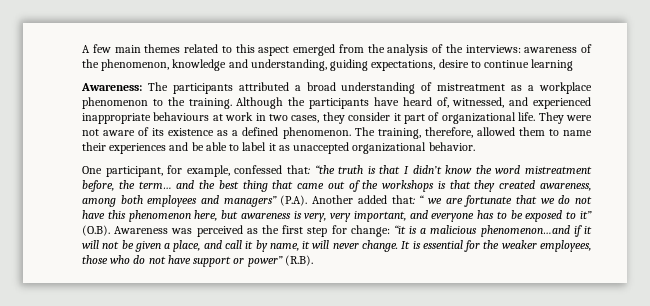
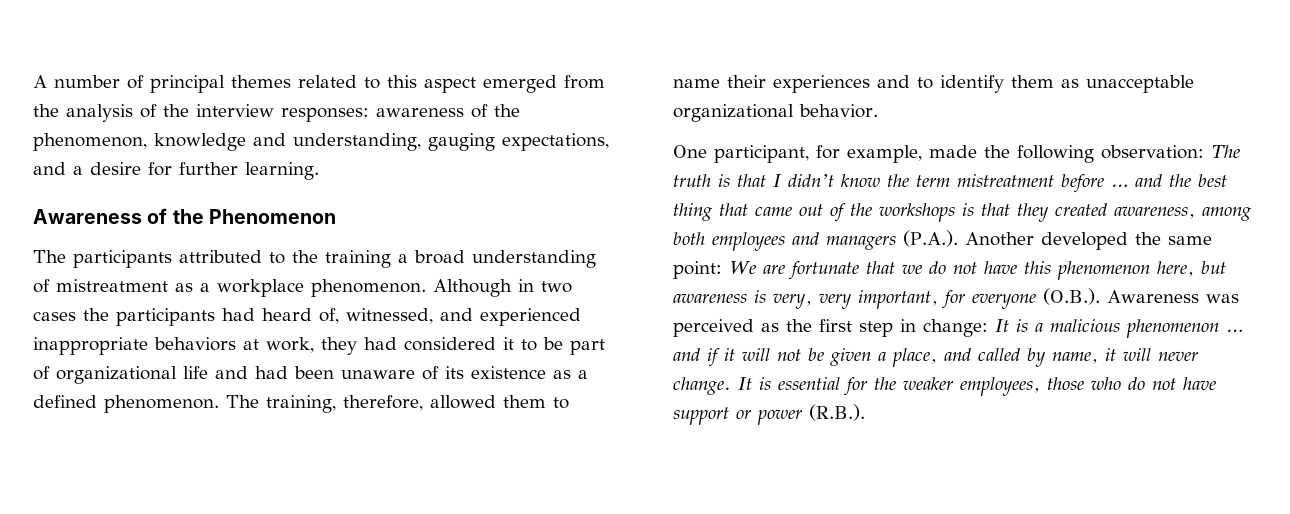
- A few main themes related to this aspect emerged from the analysis of the interviews: awareness of the phenomenon, knowledge and understanding, guiding expectations, desire to continue learning
- Awareness: The participants attributed a broad understanding of mistreatment as a workplace phenomenon to the training. Although the participants have heard of, witnessed, and experienced inappropriate behaviours at work in two cases, they consider it part of organizational life. They were not aware of its existence as a defined phenomenon.
+ A number of principal themes related to this aspect emerged from the analysis of the interview responses: awareness of the phenomenon, knowledge and understanding, gauging expectations, and a desire for further learning.
+ Awareness of the Phenomenon
+ The participants attributed to the training a broad understanding of mistreatment as a workplace phenomenon. Although in two cases the participants had heard of, witnessed, and experienced inappropriate behaviors at work, they had considered it to be part of organizational life and had been unaware of its existence as a defined phenomenon.
- The training, therefore, allowed them to name their experiences and be able to label it as unaccepted organizational behavior.
+ The training, therefore, allowed them to name their experiences and to identify them as unacceptable organizational behavior.
- One participant, for example, confessed that: “the truth is that I didn’t know the word mistreatment before, the term… and the best thing that came out of the workshops is that they created awareness, among both employees and managers” (P.A). Another added that: “ we are fortunate that we do not have this phenomenon here, but awareness is very, very important, and everyone has to be exposed to it” (O.B). Awareness was perceived as the first step for change: “it is a malicious phenomenon…and if it will not be given a place, and call it by name, it will never change.
+ One participant, for example, made the following observation: The truth is that I didn’t know the term mistreatment before … and the best thing that came out of the workshops is that they created awareness, among both employees and managers (P.A.). Another developed the same point: We are fortunate that we do not have this phenomenon here, but awareness is very, very important, for everyone (O.B.). Awareness was perceived as the first step in change: It is a malicious phenomenon … and if it will not be given a place, and called by name, it will never change.
- It is essential for the weaker employees, those who do not have support or power” (R.B).
+ It is essential for the weaker employees, those who do not have support or power (R.B.).

